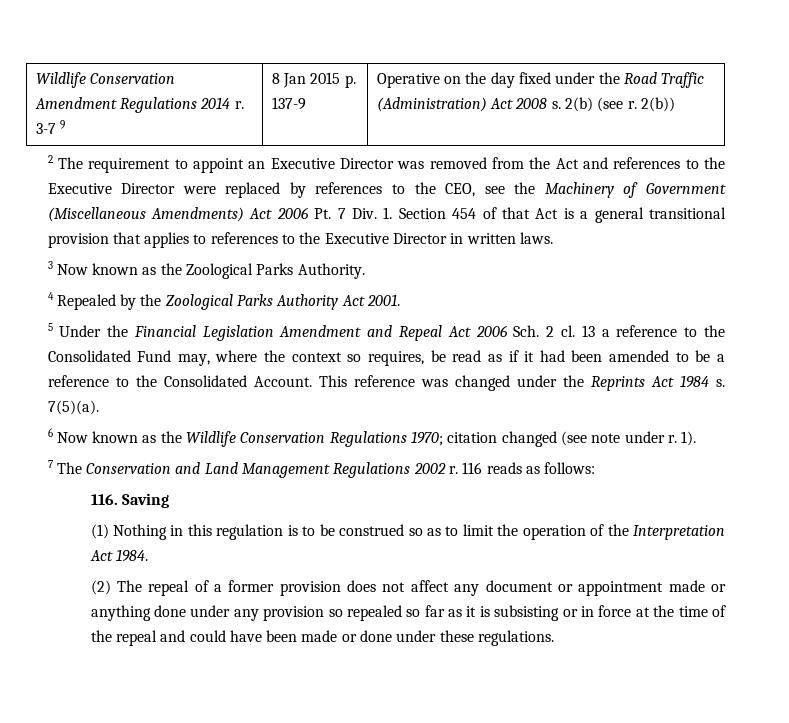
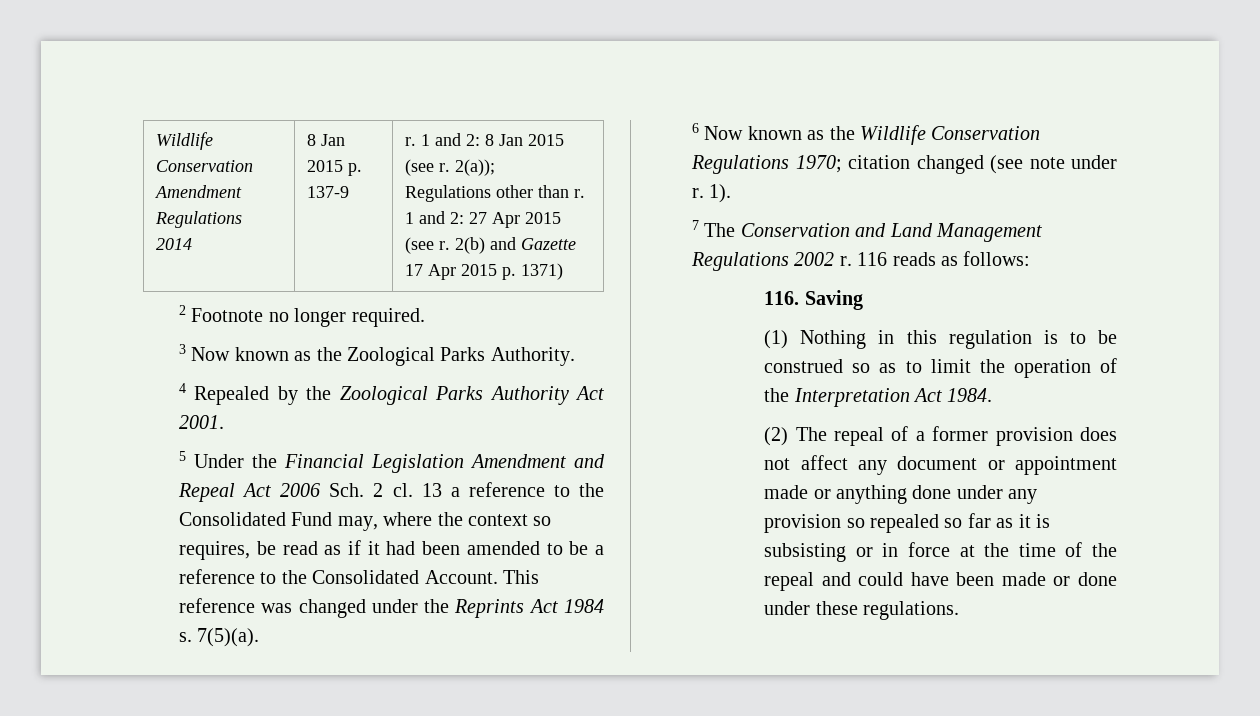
- Wildlife Conservation Amendment Regulations 2014 r. 3-7 9 | 8 Jan 2015 p. 137-9 | Operative on the day fixed under the Road Traffic (Administration) Act 2008 s. 2(b) (see r. 2(b))
- 2 The requirement to appoint an Executive Director was removed from the Act and references to the Executive Director were replaced by references to the CEO, see the Machinery of Government (Miscellaneous Amendments) Act 2006 Pt. 7 Div. 1. Section 454 of that Act is a general transitional provision that applies to references to the Executive Director in written laws.
+ Wildlife Conservation Amendment Regulations 2014 | 8 Jan 2015 p. 137-9 | r. 1 and 2: 8 Jan 2015 (see r. 2(a));
+ Regulations other than r. 1 and 2: 27 Apr 2015 (see r. 2(b) and Gazette 17 Apr 2015 p. 1371)
+ 2 Footnote no longer required.

